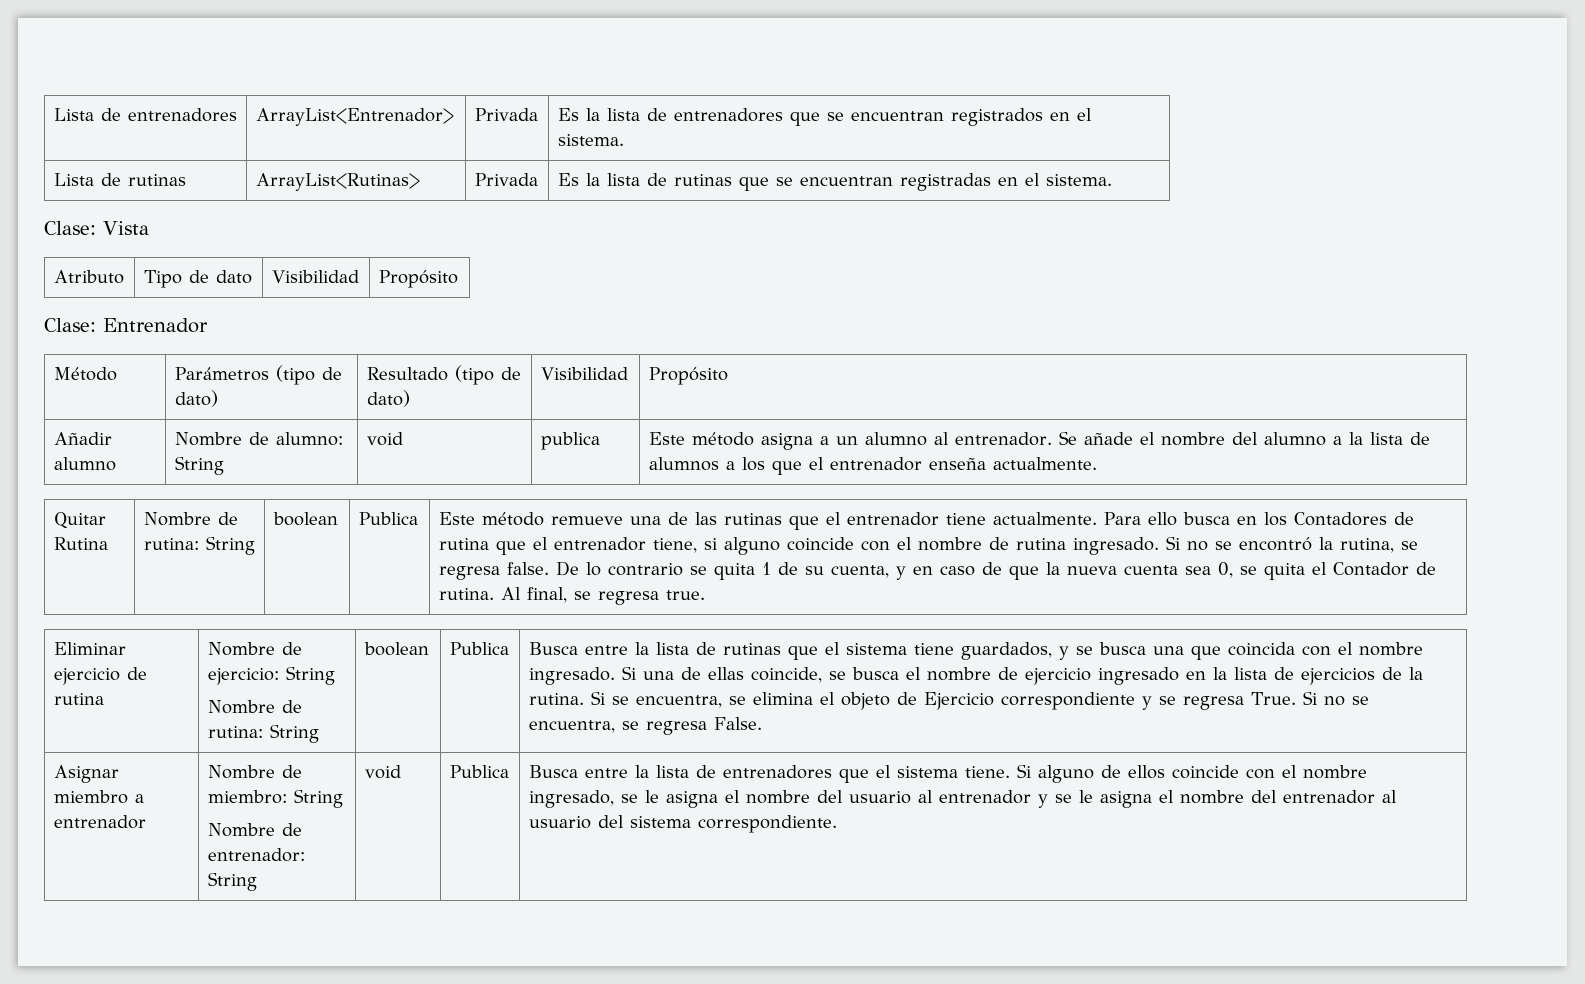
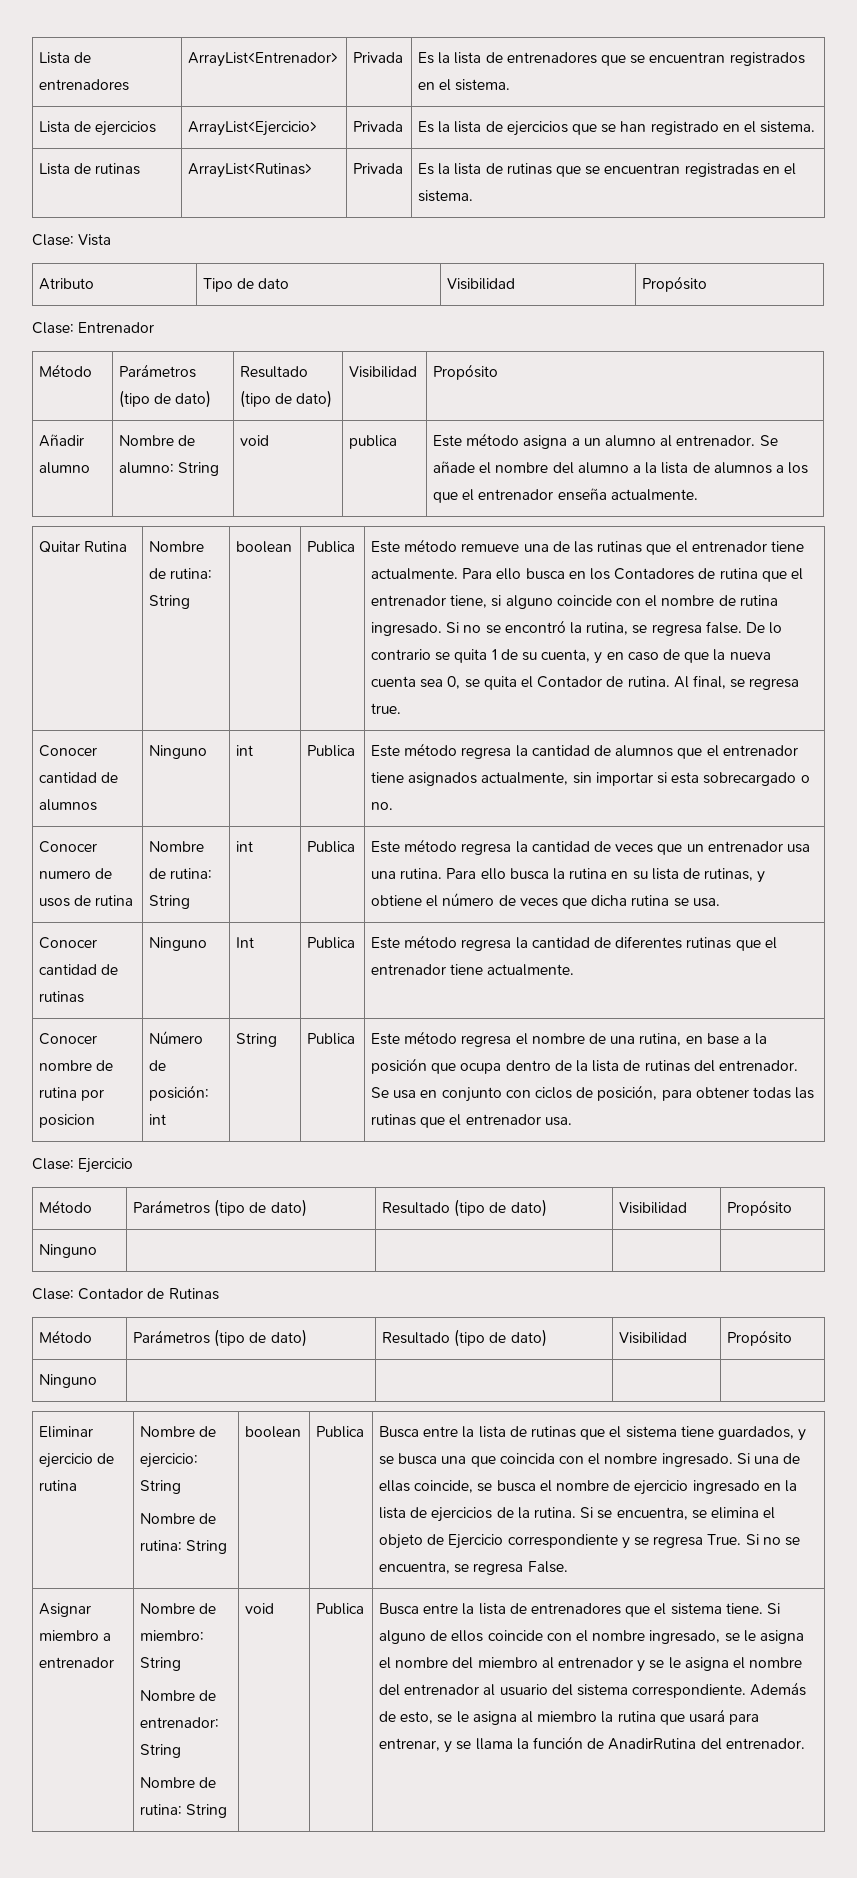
+ Lista de ejercicios | ArrayList<Ejercicio> | Privada | Es la lista de ejercicios que se han registrado en el sistema.
+ Conocer cantidad de alumnos | Ninguno | int | Publica | Este método regresa la cantidad de alumnos que el entrenador tiene asignados actualmente, sin importar si esta sobrecargado o no.
+ Conocer numero de usos de rutina | Nombre de rutina: String | int | Publica | Este método regresa la cantidad de veces que un entrenador usa una rutina. Para ello busca la rutina en su lista de rutinas, y obtiene el número de veces que dicha rutina se usa.
+ Conocer cantidad de rutinas | Ninguno | Int | Publica | Este método regresa la cantidad de diferentes rutinas que el entrenador tiene actualmente.
+ Conocer nombre de rutina por posicion | Número de posición: int | String | Publica | Este método regresa el nombre de una rutina, en base a la posición que ocupa dentro de la lista de rutinas del entrenador. Se usa en conjunto con ciclos de posición, para obtener todas las rutinas que el entrenador usa.
+ Clase: Ejercicio
+ Método | Parámetros (tipo de dato) | Resultado (tipo de dato) | Visibilidad | Propósito
+ Ninguno | | | |
+ Clase: Contador de Rutinas
+ Método | Parámetros (tipo de dato) | Resultado (tipo de dato) | Visibilidad | Propósito
+ Ninguno | | | |
  Nombre de entrenador: String
+ Nombre de rutina: String
- Si alguno de ellos coincide con el nombre ingresado, se le asigna el nombre del usuario al entrenador y se le asigna el nombre del entrenador al usuario del sistema correspondiente.
+ Si alguno de ellos coincide con el nombre ingresado, se le asigna el nombre del miembro al entrenador y se le asigna el nombre del entrenador al usuario del sistema correspondiente.
+ Además de esto, se le asigna al miembro la rutina que usará para entrenar, y se llama la función de AnadirRutina del entrenador.

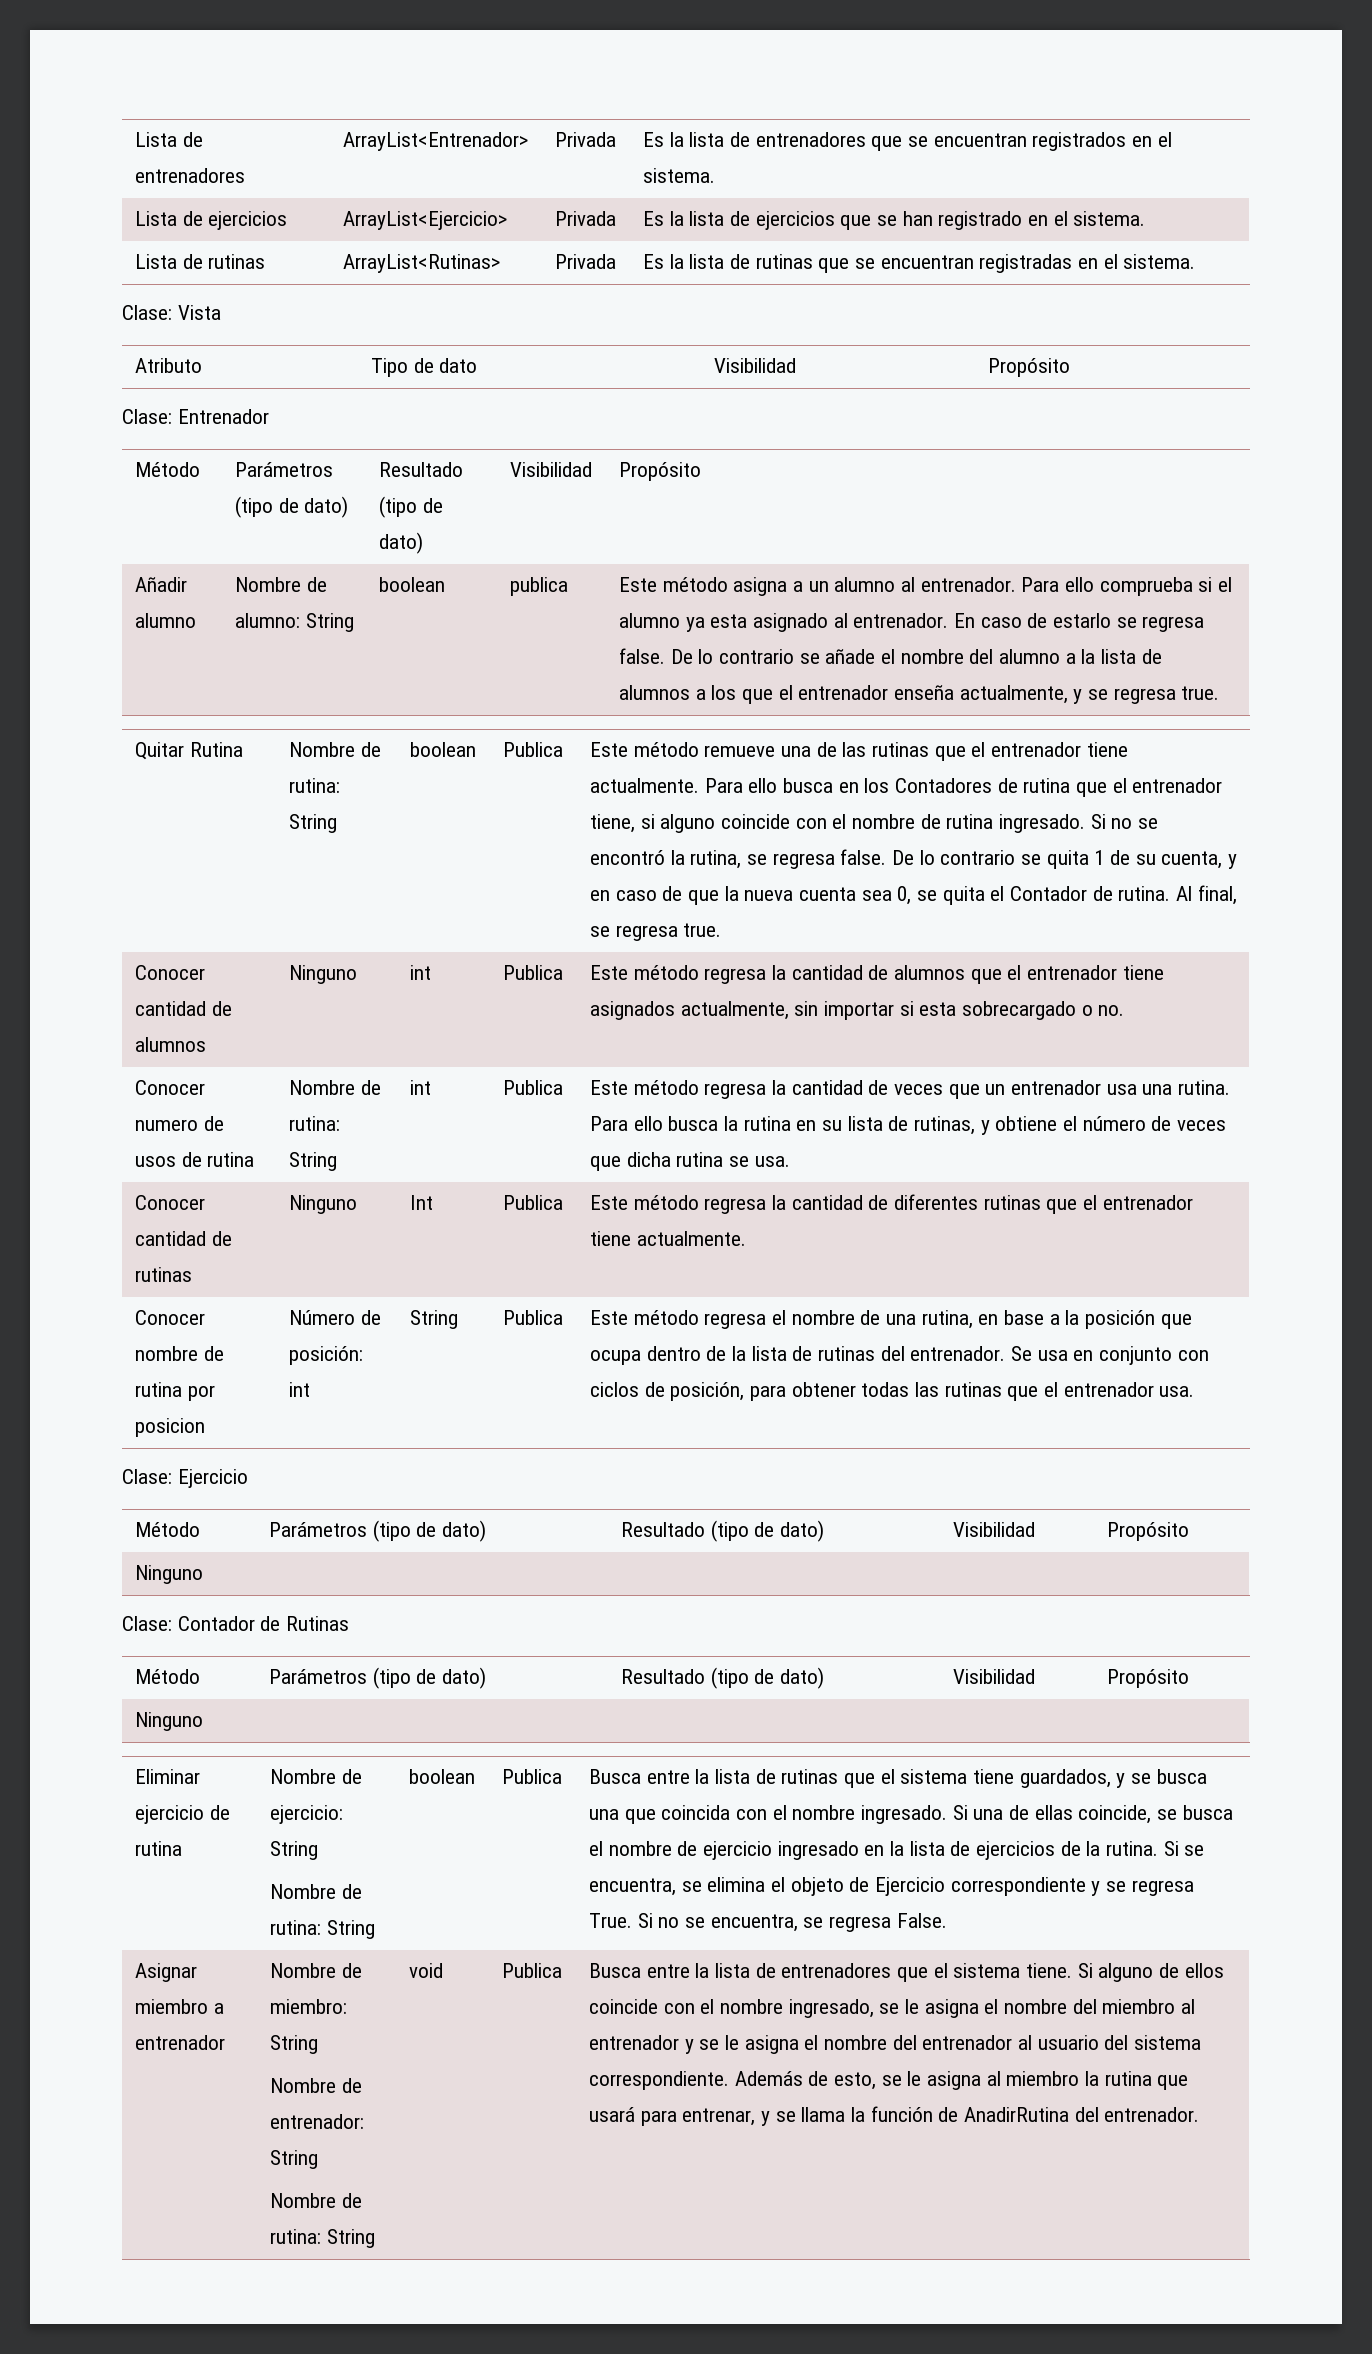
- Nombre de alumno: String | void
+ Nombre de alumno: String | boolean
- Se añade el nombre del alumno a la lista de alumnos a los que el entrenador enseña actualmente.
+ Para ello comprueba si el alumno ya esta asignado al entrenador. En caso de estarlo se regresa false. De lo contrario se añade el nombre del alumno a la lista de alumnos a los que el entrenador enseña actualmente, y se regresa true.

